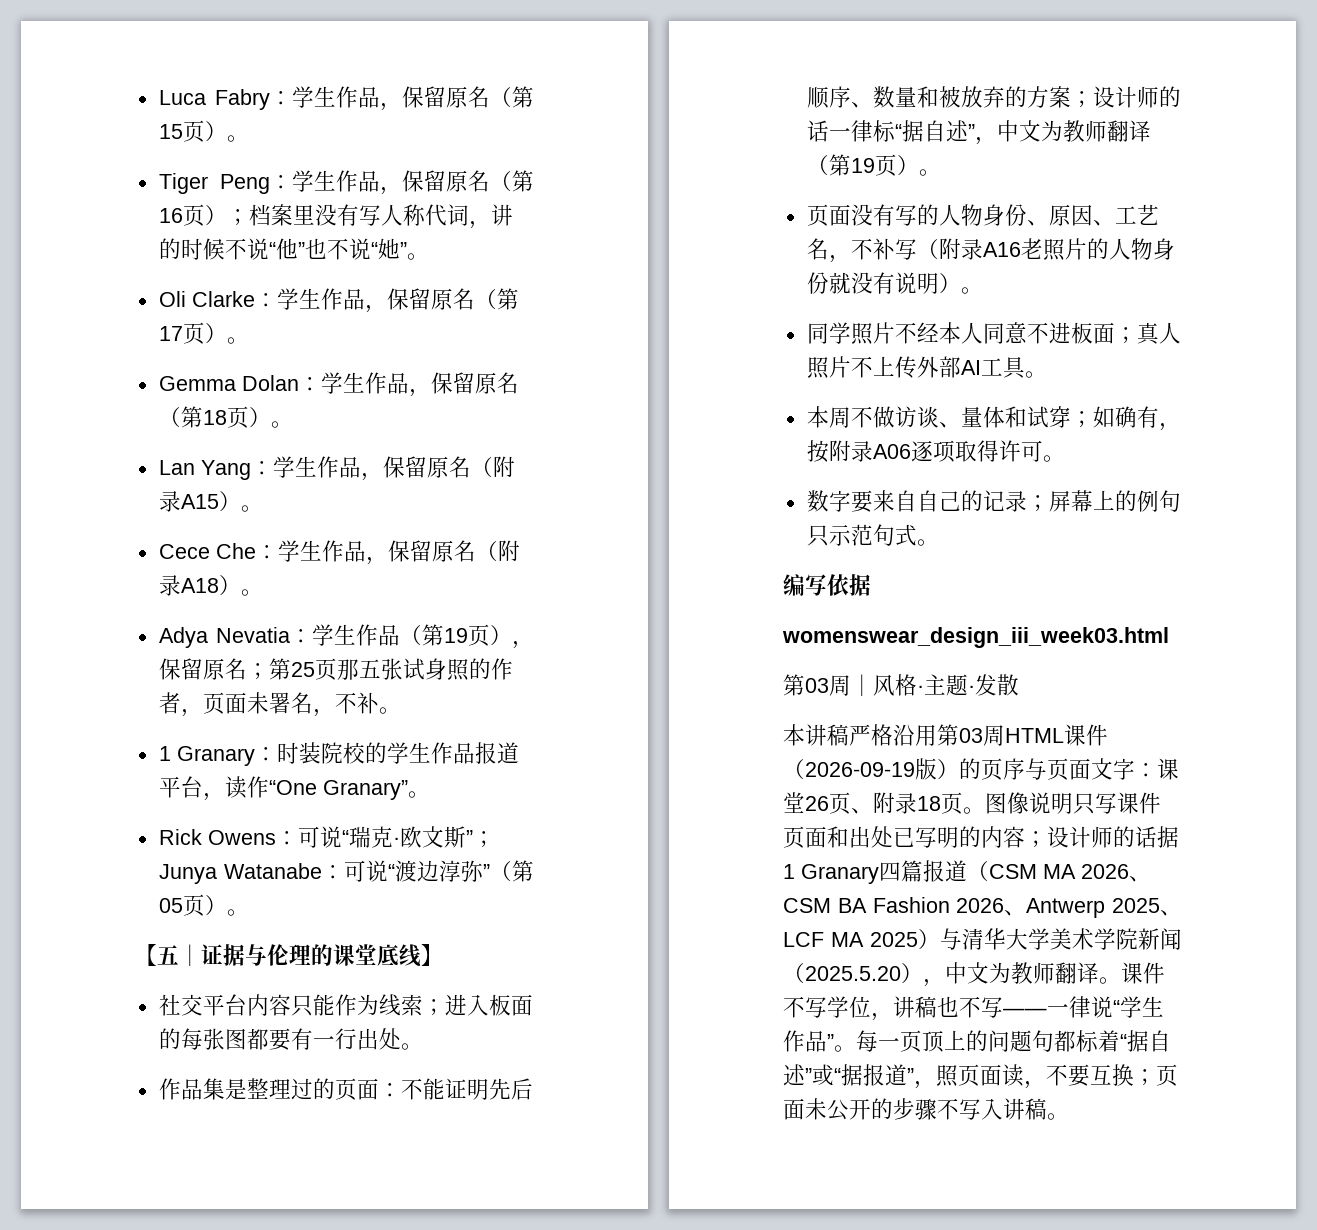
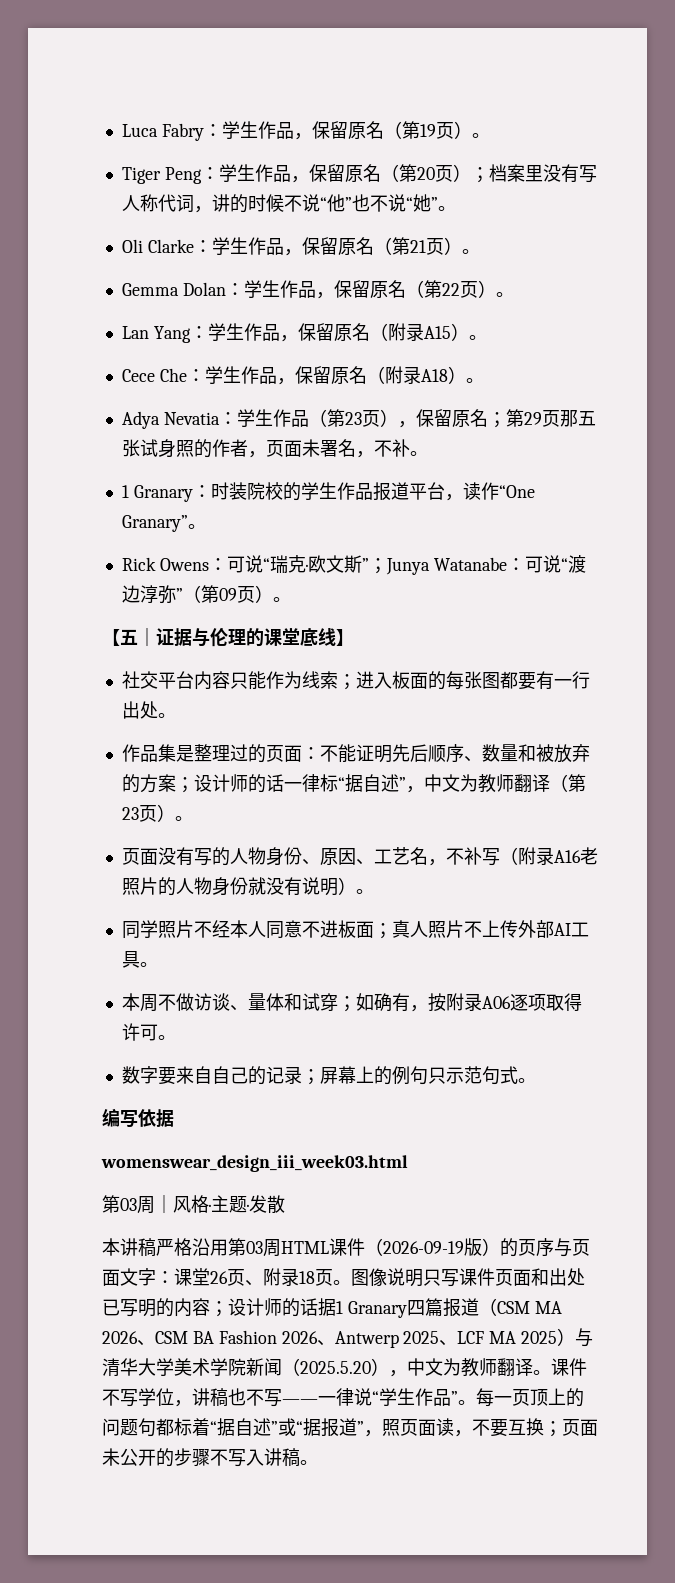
- Luca Fabry：学生作品，保留原名（第15页）。
+ Luca Fabry：学生作品，保留原名（第19页）。
- Tiger Peng：学生作品，保留原名（第16页）；档案里没有写人称代词，讲的时候不说“他”也不说“她”。
+ Tiger Peng：学生作品，保留原名（第20页）；档案里没有写人称代词，讲的时候不说“他”也不说“她”。
- Oli Clarke：学生作品，保留原名（第17页）。
+ Oli Clarke：学生作品，保留原名（第21页）。
- Gemma Dolan：学生作品，保留原名（第18页）。
+ Gemma Dolan：学生作品，保留原名（第22页）。
- Adya Nevatia：学生作品（第19页），保留原名；第25页那五张试身照的作者，页面未署名，不补。
+ Adya Nevatia：学生作品（第23页），保留原名；第29页那五张试身照的作者，页面未署名，不补。
- Rick Owens：可说“瑞克·欧文斯”；Junya Watanabe：可说“渡边淳弥”（第05页）。
+ Rick Owens：可说“瑞克·欧文斯”；Junya Watanabe：可说“渡边淳弥”（第09页）。
- 作品集是整理过的页面：不能证明先后顺序、数量和被放弃的方案；设计师的话一律标“据自述”，中文为教师翻译（第19页）。
+ 作品集是整理过的页面：不能证明先后顺序、数量和被放弃的方案；设计师的话一律标“据自述”，中文为教师翻译（第23页）。

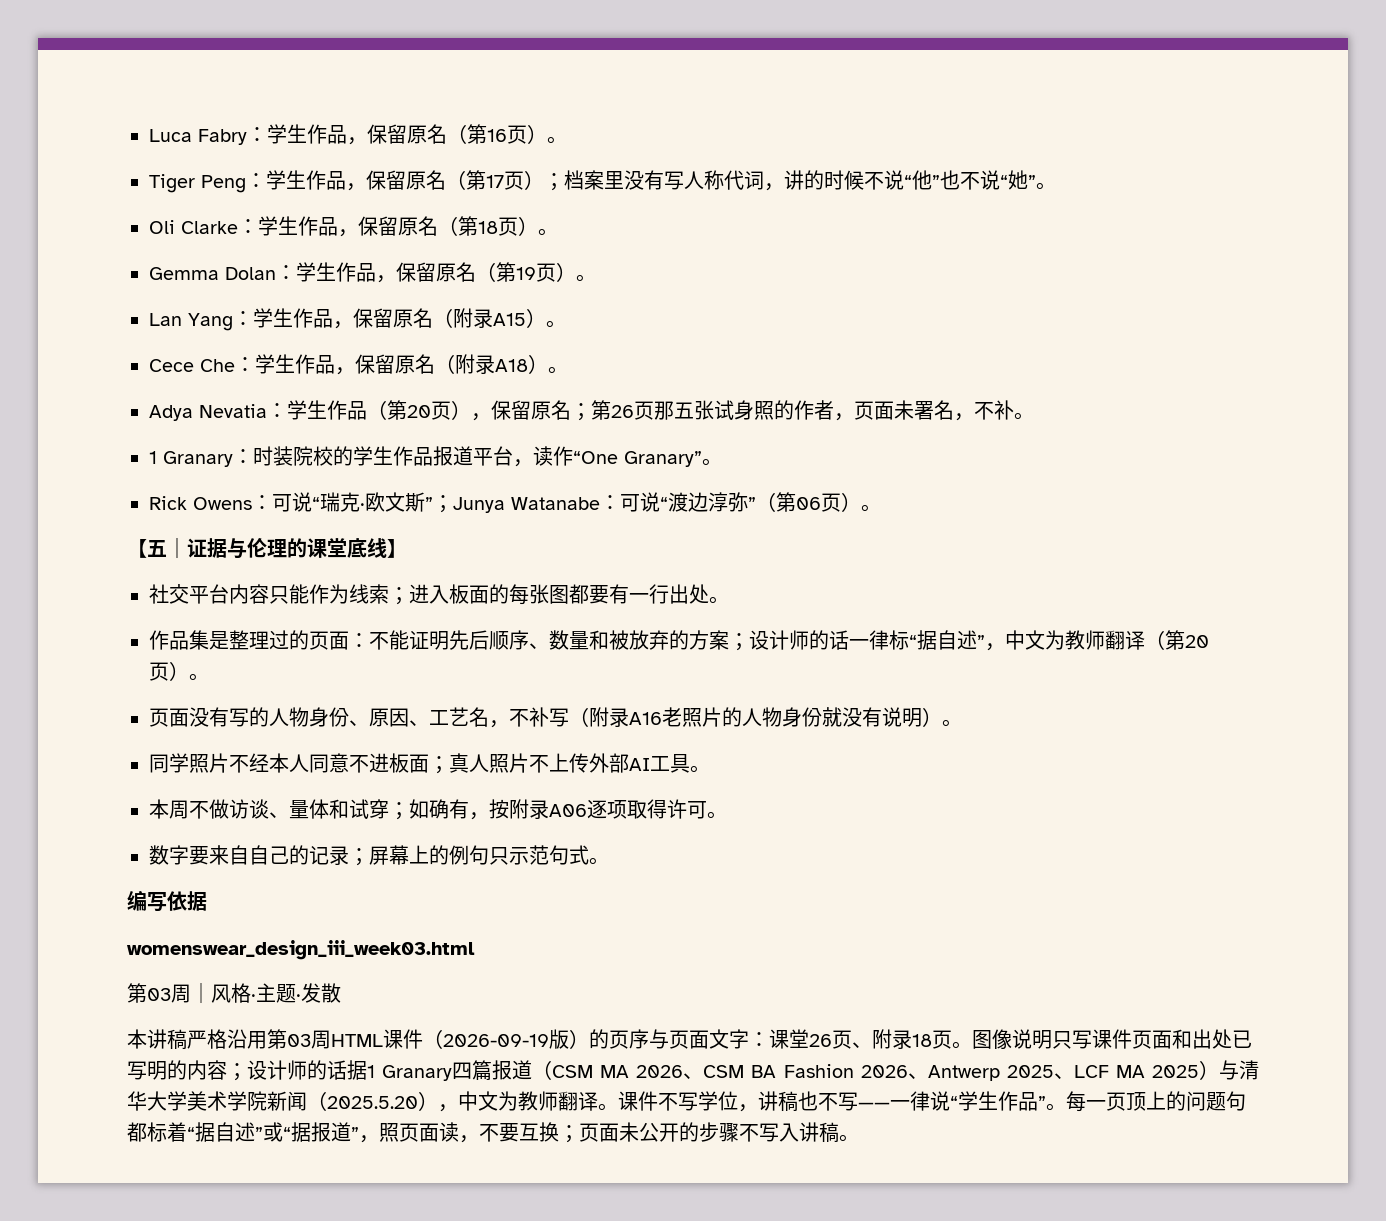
- Luca Fabry：学生作品，保留原名（第19页）。
+ Luca Fabry：学生作品，保留原名（第16页）。
- Tiger Peng：学生作品，保留原名（第20页）；档案里没有写人称代词，讲的时候不说“他”也不说“她”。
+ Tiger Peng：学生作品，保留原名（第17页）；档案里没有写人称代词，讲的时候不说“他”也不说“她”。
- Oli Clarke：学生作品，保留原名（第21页）。
+ Oli Clarke：学生作品，保留原名（第18页）。
- Gemma Dolan：学生作品，保留原名（第22页）。
+ Gemma Dolan：学生作品，保留原名（第19页）。
- Adya Nevatia：学生作品（第23页），保留原名；第29页那五张试身照的作者，页面未署名，不补。
+ Adya Nevatia：学生作品（第20页），保留原名；第26页那五张试身照的作者，页面未署名，不补。
- Rick Owens：可说“瑞克·欧文斯”；Junya Watanabe：可说“渡边淳弥”（第09页）。
+ Rick Owens：可说“瑞克·欧文斯”；Junya Watanabe：可说“渡边淳弥”（第06页）。
- 作品集是整理过的页面：不能证明先后顺序、数量和被放弃的方案；设计师的话一律标“据自述”，中文为教师翻译（第23页）。
+ 作品集是整理过的页面：不能证明先后顺序、数量和被放弃的方案；设计师的话一律标“据自述”，中文为教师翻译（第20页）。

